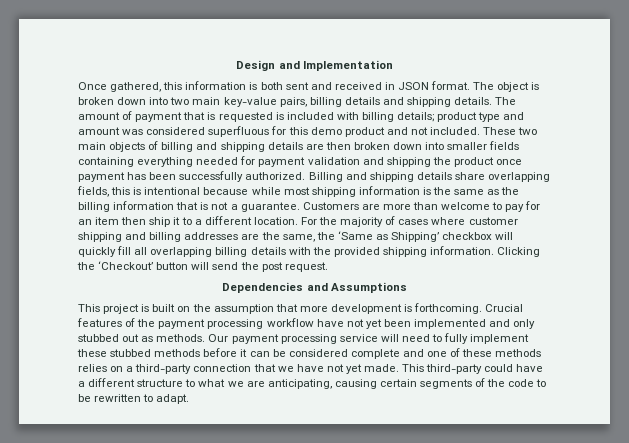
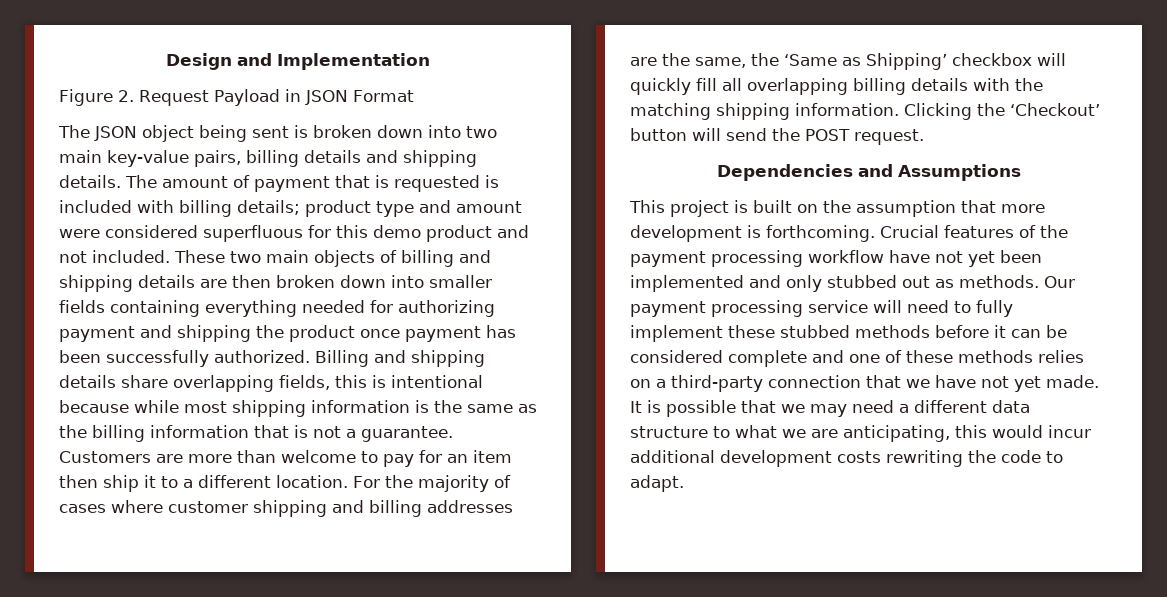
- Once gathered, this information is both sent and received in JSON format. The object is broken down into two main key-value pairs, billing details and shipping details.
+ Figure 2. Request Payload in JSON Format
+ The JSON object being sent is broken down into two main key-value pairs, billing details and shipping details.
- The amount of payment that is requested is included with billing details; product type and amount was considered superfluous for this demo product and not included.
+ The amount of payment that is requested is included with billing details; product type and amount were considered superfluous for this demo product and not included.
- These two main objects of billing and shipping details are then broken down into smaller fields containing everything needed for payment validation and shipping the product once payment has been successfully authorized.
+ These two main objects of billing and shipping details are then broken down into smaller fields containing everything needed for authorizing payment and shipping the product once payment has been successfully authorized.
- For the majority of cases where customer shipping and billing addresses are the same, the ‘Same as Shipping’ checkbox will quickly fill all overlapping billing details with the provided shipping information.
+ For the majority of cases where customer shipping and billing addresses are the same, the ‘Same as Shipping’ checkbox will quickly fill all overlapping billing details with the matching shipping information.
- Clicking the ‘Checkout’ button will send the post request.
+ Clicking the ‘Checkout’ button will send the POST request.
- This third-party could have a different structure to what we are anticipating, causing certain segments of the code to be rewritten to adapt.
+ It is possible that we may need a different data structure to what we are anticipating, this would incur additional development costs rewriting the code to adapt.

